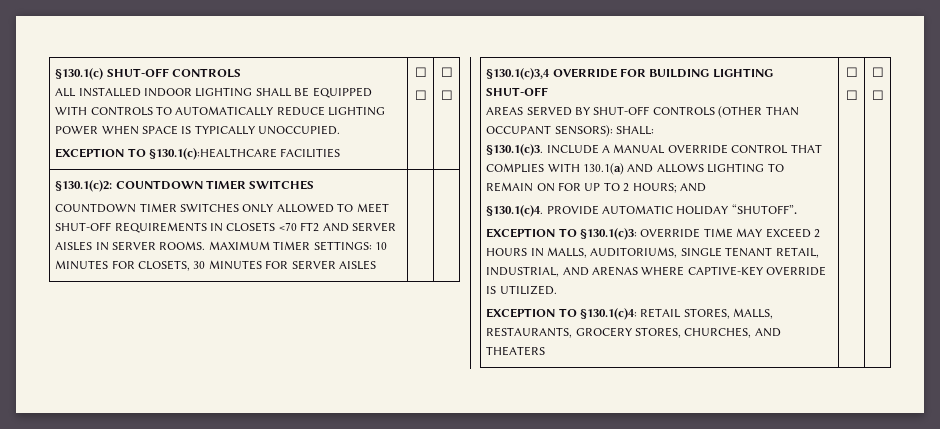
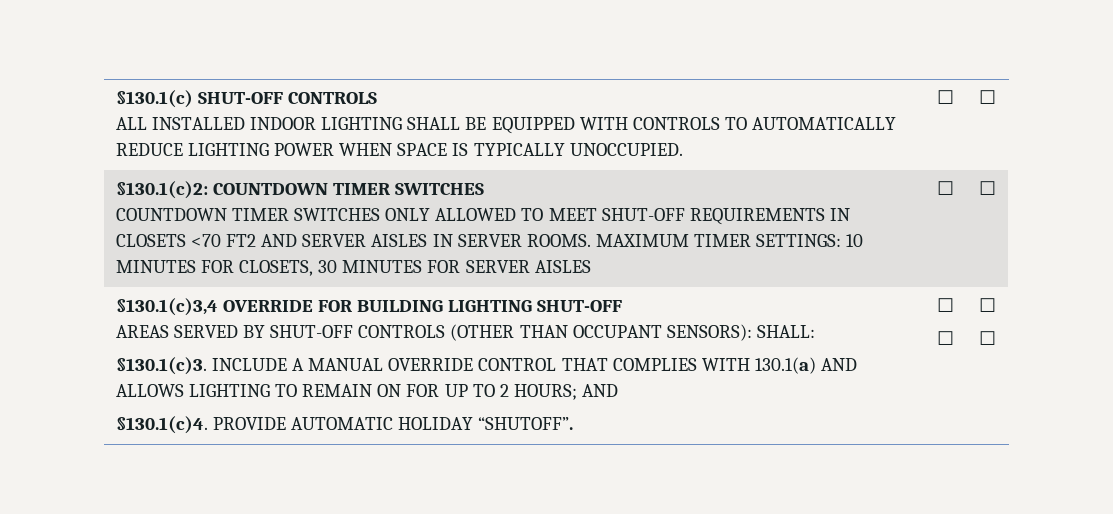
  §130.1(c) SHUT-OFF CONTROLS
- ALL INSTALLED INDOOR LIGHTING SHALL BE EQUIPPED WITH CONTROLS TO AUTOMATICALLY REDUCE LIGHTING POWER WHEN SPACE IS TYPICALLY UNOCCUPIED.
- EXCEPTION TO §130.1(c):HEALTHCARE FACILITIES | ☐
- ☐ | ☐
- ☐
+ ALL INSTALLED INDOOR LIGHTING SHALL BE EQUIPPED WITH CONTROLS TO AUTOMATICALLY REDUCE LIGHTING POWER WHEN SPACE IS TYPICALLY UNOCCUPIED. | ☐ | ☐
  §130.1(c)2: COUNTDOWN TIMER SWITCHES
- COUNTDOWN TIMER SWITCHES ONLY ALLOWED TO MEET SHUT-OFF REQUIREMENTS IN CLOSETS <70 FT2 AND SERVER AISLES IN SERVER ROOMS. MAXIMUM TIMER SETTINGS: 10 MINUTES FOR CLOSETS, 30 MINUTES FOR SERVER AISLES | |
+ COUNTDOWN TIMER SWITCHES ONLY ALLOWED TO MEET SHUT-OFF REQUIREMENTS IN CLOSETS <70 FT2 AND SERVER AISLES IN SERVER ROOMS. MAXIMUM TIMER SETTINGS: 10 MINUTES FOR CLOSETS, 30 MINUTES FOR SERVER AISLES | ☐ | ☐
- EXCEPTION TO §130.1(c)3: OVERRIDE TIME MAY EXCEED 2 HOURS IN MALLS, AUDITORIUMS, SINGLE TENANT RETAIL, INDUSTRIAL, AND ARENAS WHERE CAPTIVE-KEY OVERRIDE IS UTILIZED.
- EXCEPTION TO §130.1(c)4: RETAIL STORES, MALLS, RESTAURANTS, GROCERY STORES, CHURCHES, AND THEATERS

